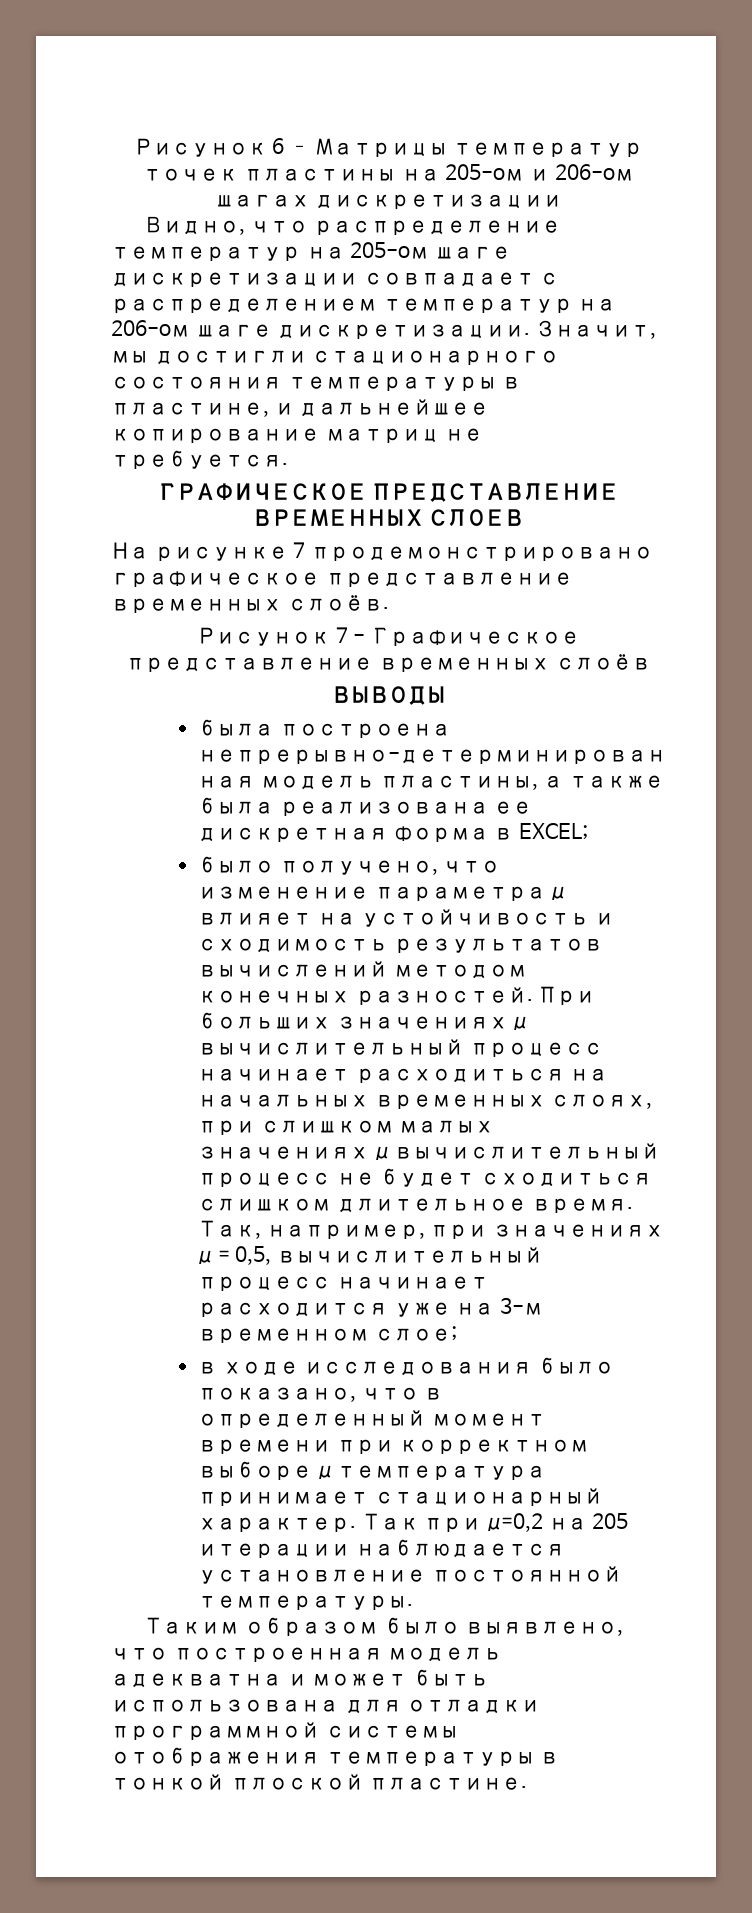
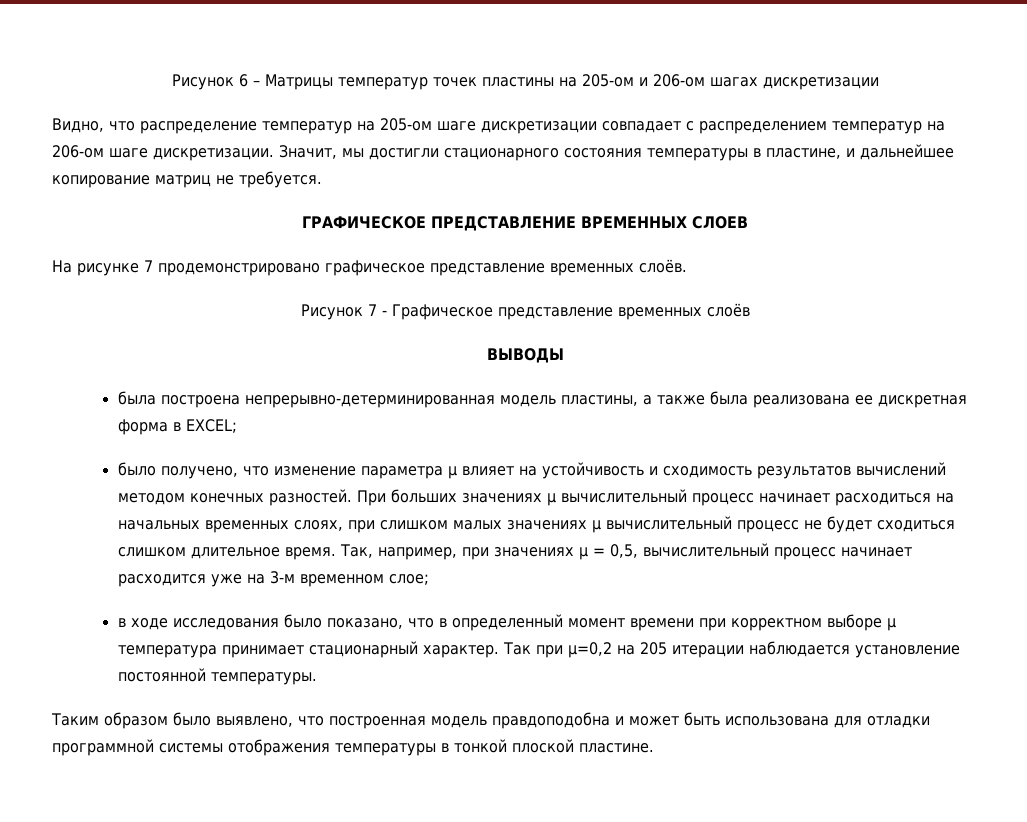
- Таким образом было выявлено, что построенная модель адекватна и может быть использована для отладки программной системы отображения температуры в тонкой плоской пластине.
+ Таким образом было выявлено, что построенная модель правдоподобна и может быть использована для отладки программной системы отображения температуры в тонкой плоской пластине.

